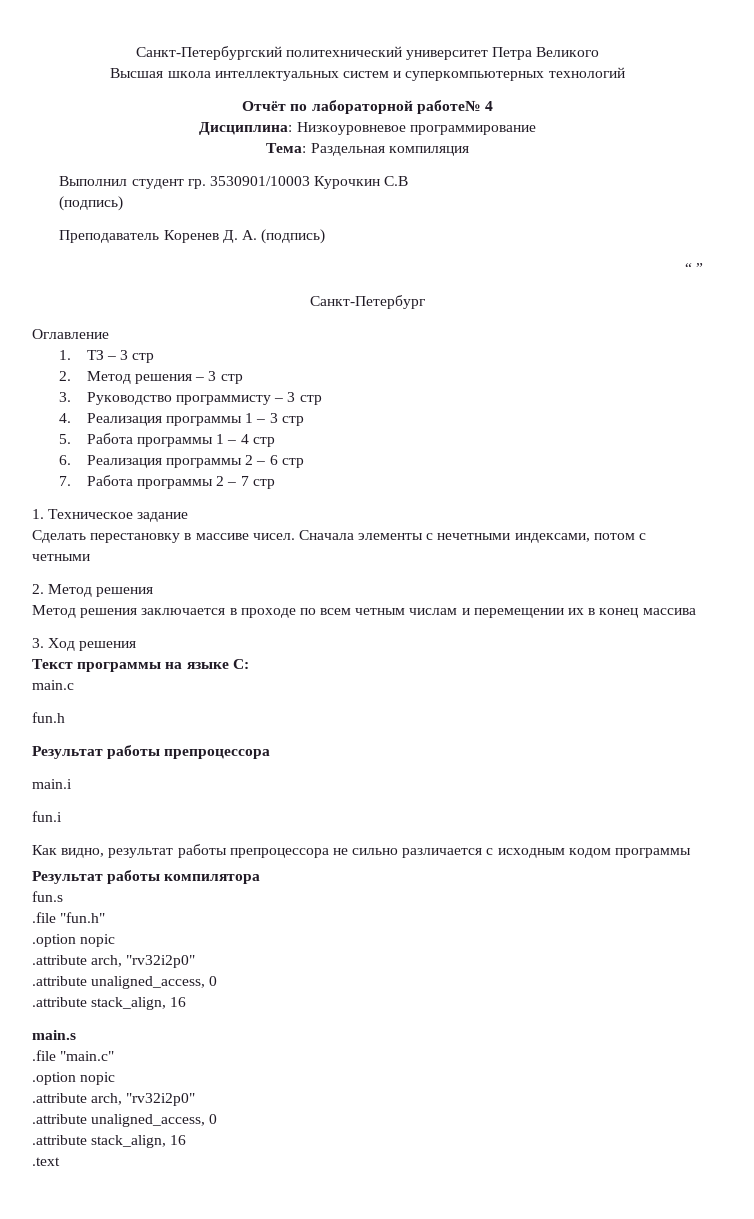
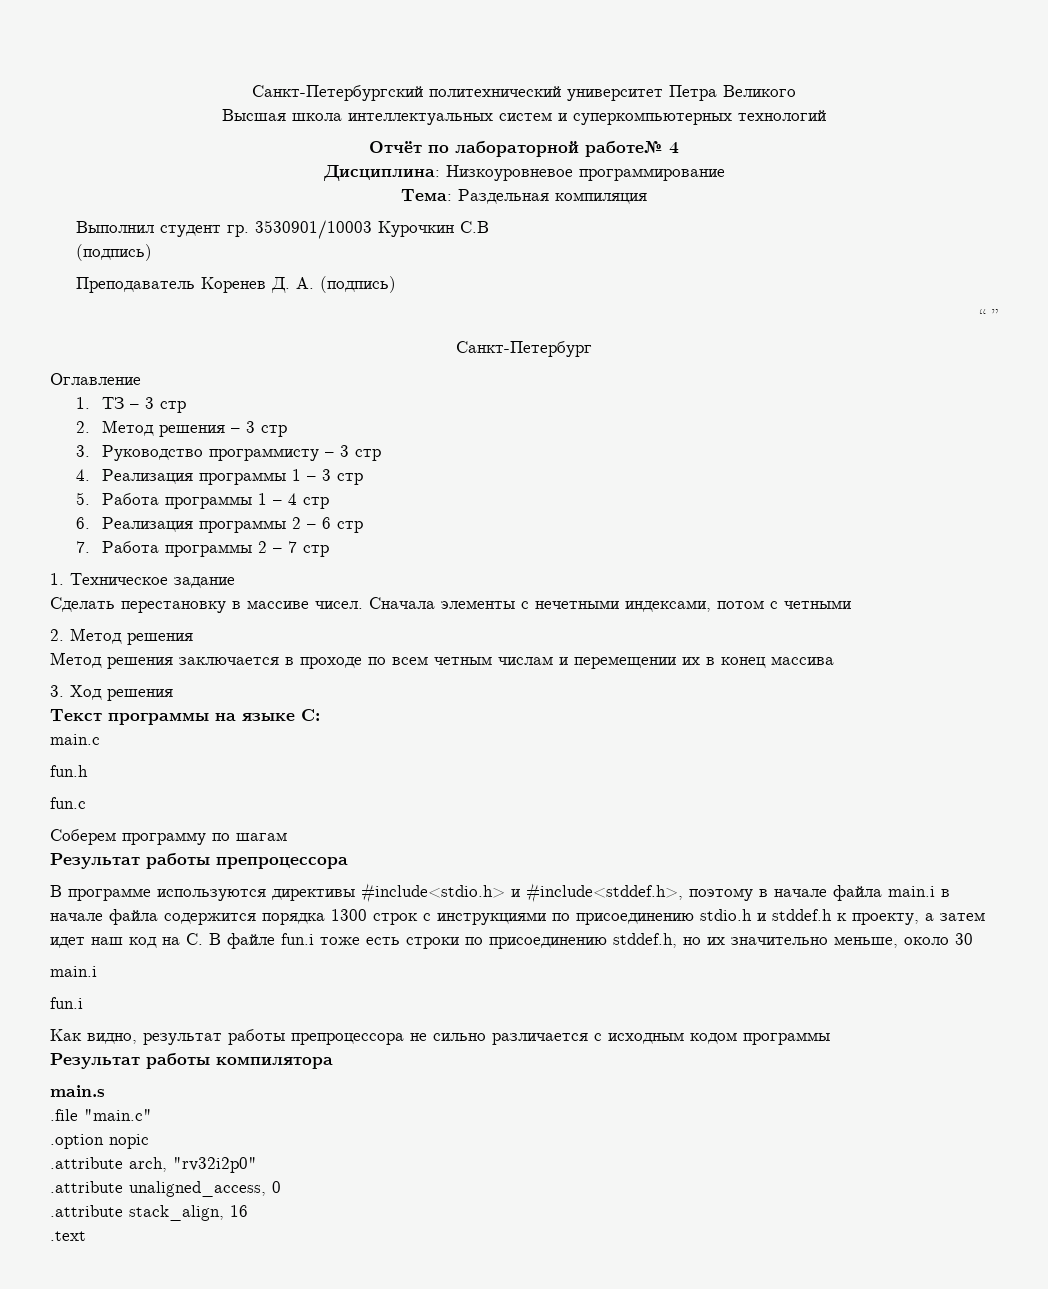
+ fun.c
+ Соберем программу по шагам
  Результат работы препроцессора
+ В программе используются директивы #include<stdio.h> и #include<stddef.h>, поэтому в начале файла main.i в начале файла содержится порядка 1300 строк с инструкциями по присоединению stdio.h и stddef.h к проекту, а затем идет наш код на C. В файле fun.i тоже есть строки по присоединению stddef.h, но их значительно меньше, около 30
- fun.s
- .file "fun.h"
- .option nopic
- .attribute arch, "rv32i2p0"
- .attribute unaligned_access, 0
- .attribute stack_align, 16

